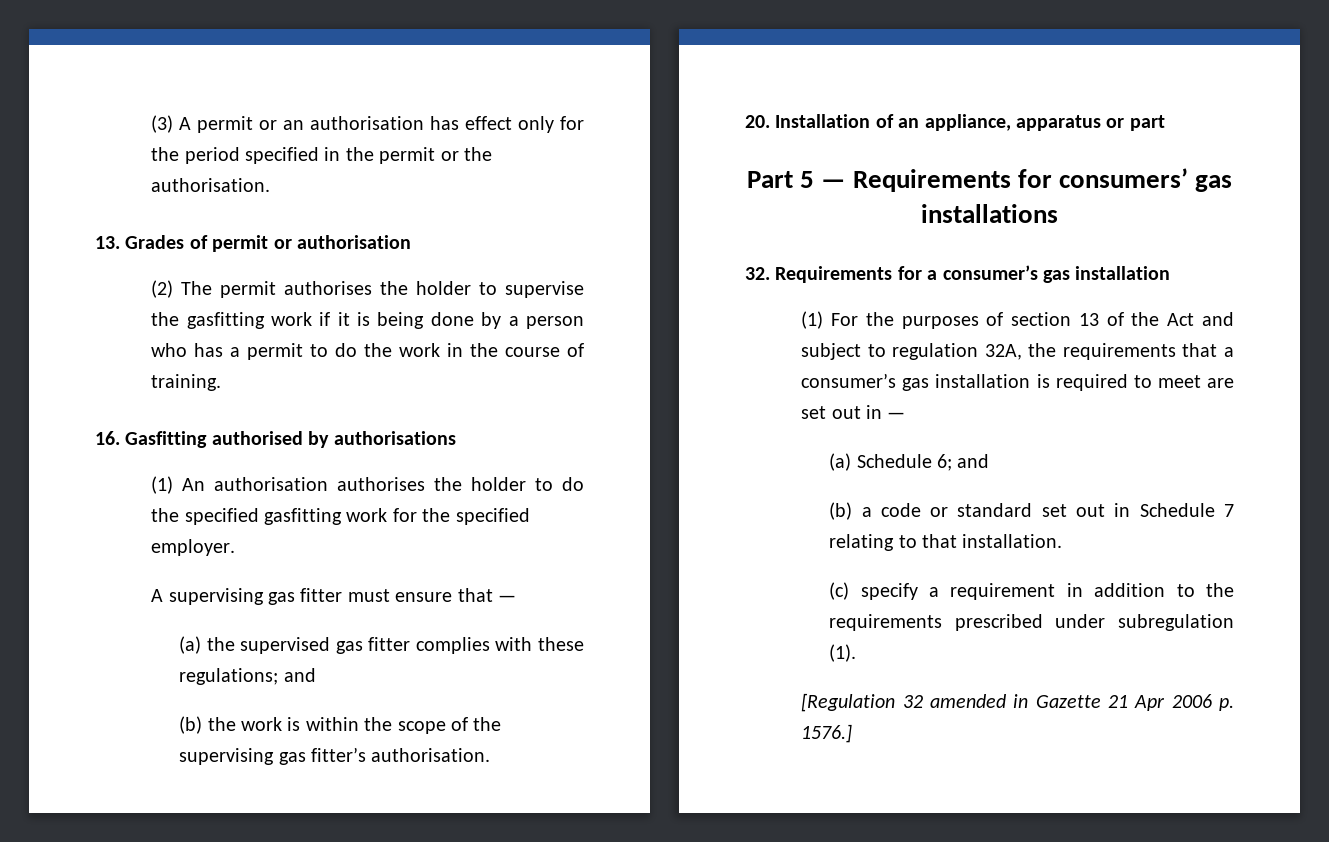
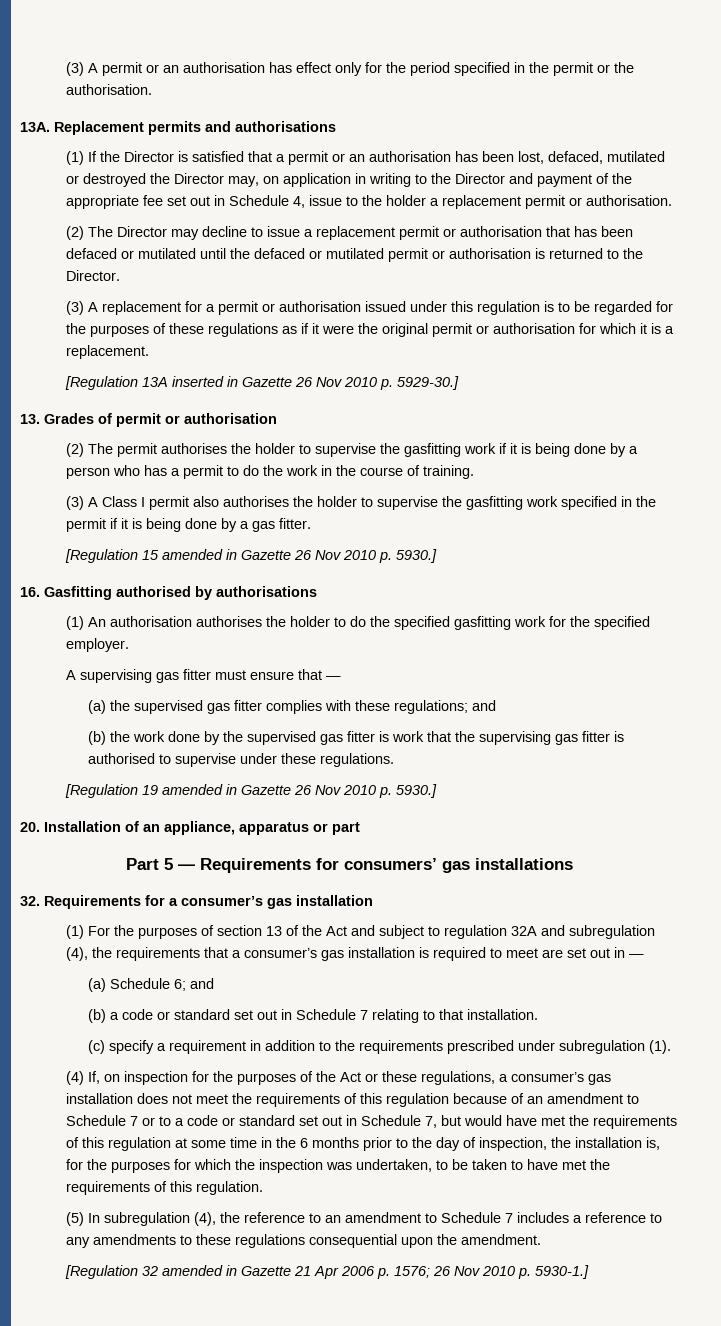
+ 13A. Replacement permits and authorisations
+ (1) If the Director is satisfied that a permit or an authorisation has been lost, defaced, mutilated or destroyed the Director may, on application in writing to the Director and payment of the appropriate fee set out in Schedule 4, issue to the holder a replacement permit or authorisation.
+ (2) The Director may decline to issue a replacement permit or authorisation that has been defaced or mutilated until the defaced or mutilated permit or authorisation is returned to the Director.
+ (3) A replacement for a permit or authorisation issued under this regulation is to be regarded for the purposes of these regulations as if it were the original permit or authorisation for which it is a replacement.
+ [Regulation 13A inserted in Gazette 26 Nov 2010 p. 5929-30.]
+ (3) A Class I permit also authorises the holder to supervise the gasfitting work specified in the permit if it is being done by a gas fitter.
+ [Regulation 15 amended in Gazette 26 Nov 2010 p. 5930.]
- (b) the work is within the scope of the supervising gas fitter’s authorisation.
+ (b) the work done by the supervised gas fitter is work that the supervising gas fitter is authorised to supervise under these regulations.
+ [Regulation 19 amended in Gazette 26 Nov 2010 p. 5930.]
- (1) For the purposes of section 13 of the Act and subject to regulation 32A, the requirements that a consumer’s gas installation is required to meet are set out in —
+ (1) For the purposes of section 13 of the Act and subject to regulation 32A and subregulation (4), the requirements that a consumer’s gas installation is required to meet are set out in —
+ (4) If, on inspection for the purposes of the Act or these regulations, a consumer’s gas installation does not meet the requirements of this regulation because of an amendment to Schedule 7 or to a code or standard set out in Schedule 7, but would have met the requirements of this regulation at some time in the 6 months prior to the day of inspection, the installation is, for the purposes for which the inspection was undertaken, to be taken to have met the requirements of this regulation.
+ (5) In subregulation (4), the reference to an amendment to Schedule 7 includes a reference to any amendments to these regulations consequential upon the amendment.
- [Regulation 32 amended in Gazette 21 Apr 2006 p. 1576.]
+ [Regulation 32 amended in Gazette 21 Apr 2006 p. 1576; 26 Nov 2010 p. 5930-1.]

